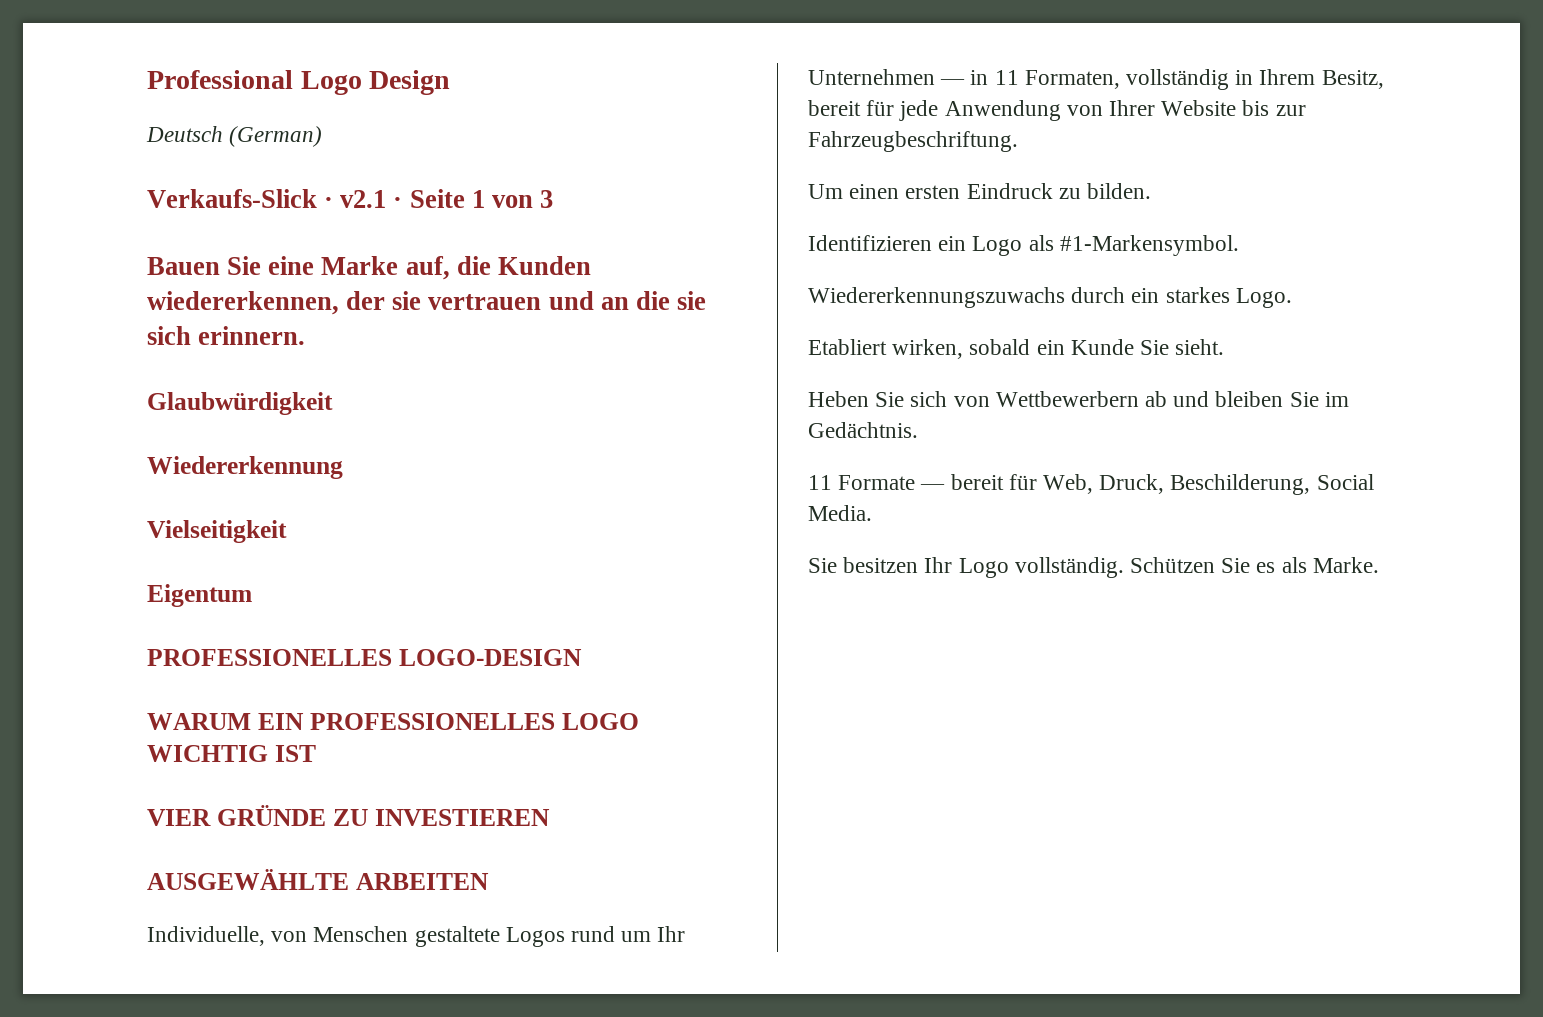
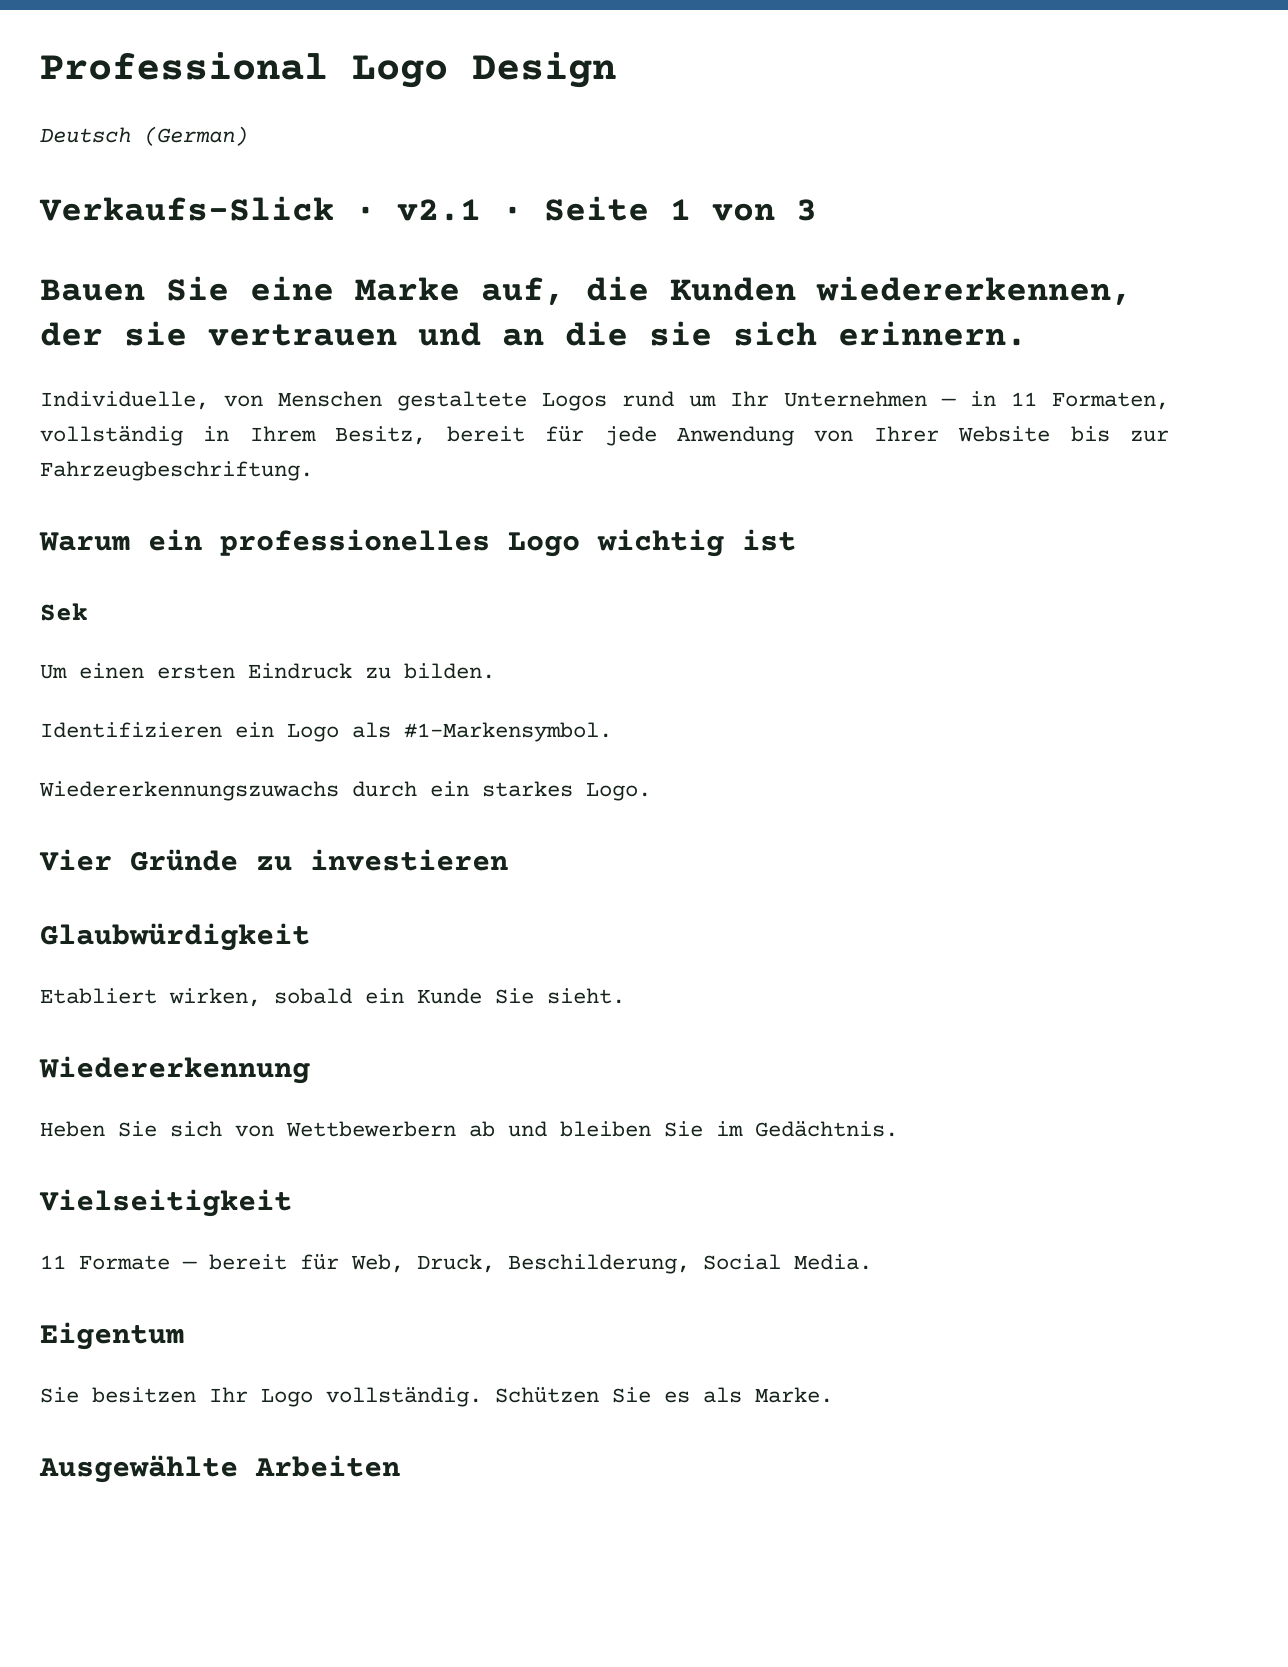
- Glaubwürdigkeit
- Wiedererkennung
- Vielseitigkeit
- Eigentum
- PROFESSIONELLES LOGO-DESIGN
- WARUM EIN PROFESSIONELLES LOGO WICHTIG IST
- VIER GRÜNDE ZU INVESTIEREN
- AUSGEWÄHLTE ARBEITEN
+ Warum ein professionelles Logo wichtig ist
+ Sek
+ Vier Gründe zu investieren
+ Glaubwürdigkeit
+ Wiedererkennung
+ Vielseitigkeit
+ Eigentum
+ Ausgewählte Arbeiten

